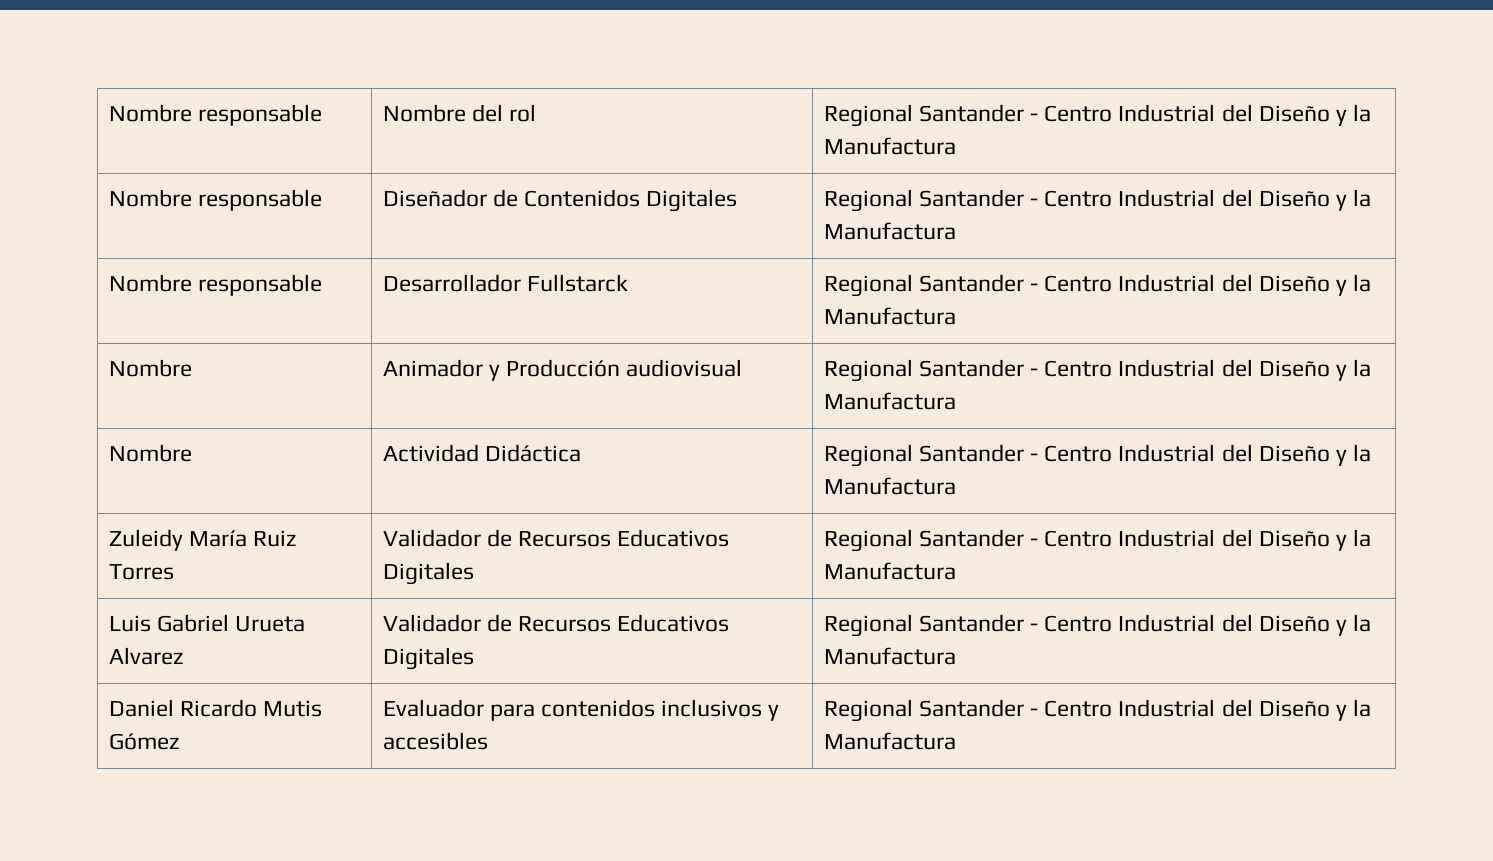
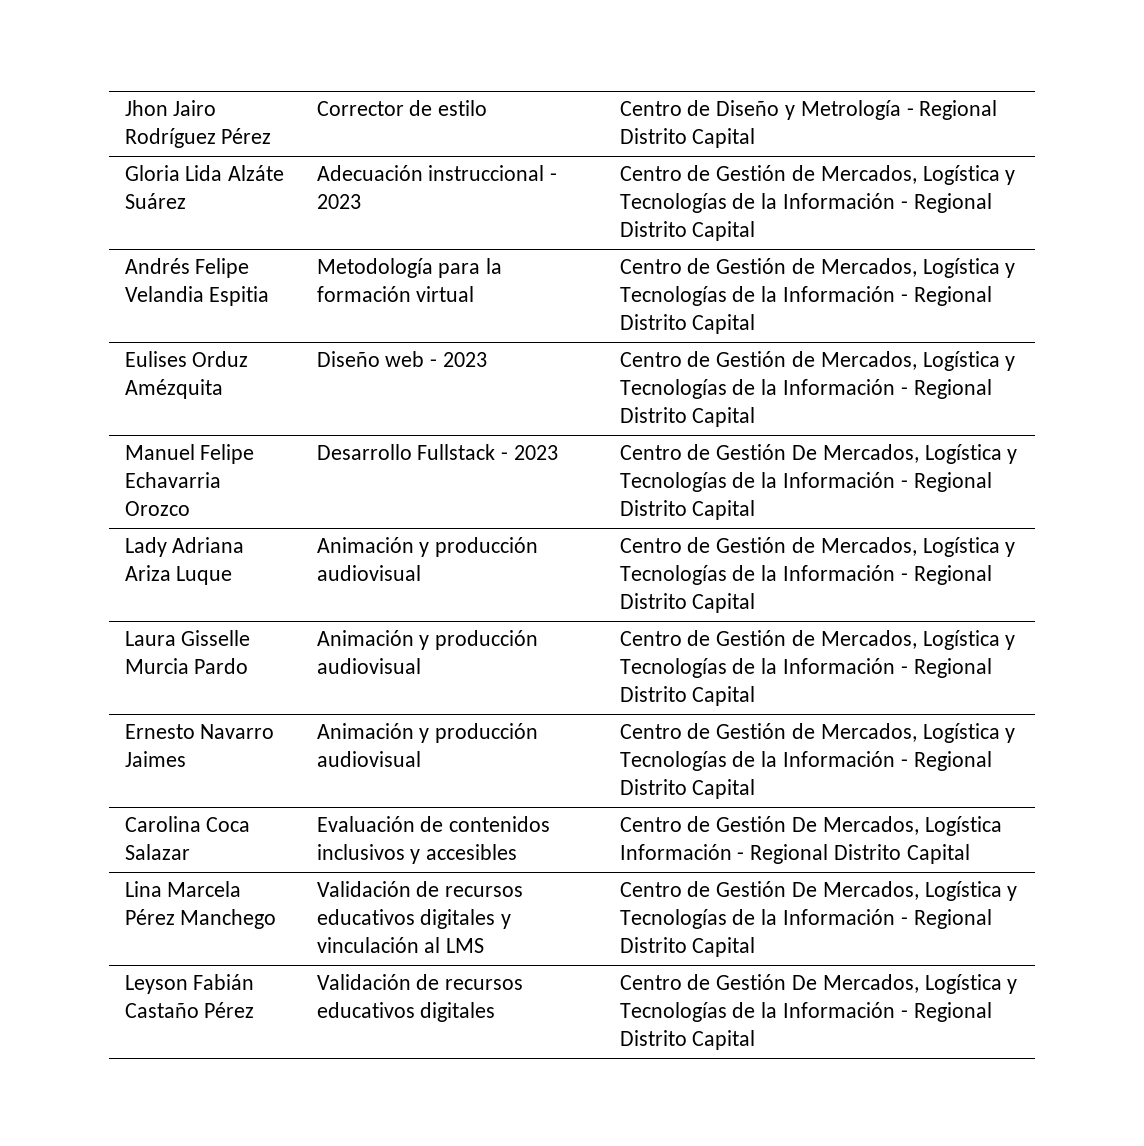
- Nombre responsable | Nombre del rol | Regional Santander - Centro Industrial del Diseño y la Manufactura
- Nombre responsable | Diseñador de Contenidos Digitales | Regional Santander - Centro Industrial del Diseño y la Manufactura
- Nombre responsable | Desarrollador Fullstarck | Regional Santander - Centro Industrial del Diseño y la Manufactura
- Nombre | Animador y Producción audiovisual | Regional Santander - Centro Industrial del Diseño y la Manufactura
- Nombre | Actividad Didáctica | Regional Santander - Centro Industrial del Diseño y la Manufactura
- Zuleidy María Ruiz Torres | Validador de Recursos Educativos Digitales | Regional Santander - Centro Industrial del Diseño y la Manufactura
- Luis Gabriel Urueta Alvarez | Validador de Recursos Educativos Digitales | Regional Santander - Centro Industrial del Diseño y la Manufactura
- Daniel Ricardo Mutis Gómez | Evaluador para contenidos inclusivos y accesibles | Regional Santander - Centro Industrial del Diseño y la Manufactura
+ Jhon Jairo Rodríguez Pérez | Corrector de estilo | Centro de Diseño y Metrología - Regional Distrito Capital
+ Gloria Lida Alzáte Suárez | Adecuación instruccional - 2023 | Centro de Gestión de Mercados, Logística y Tecnologías de la Información - Regional Distrito Capital
+ Andrés Felipe Velandia Espitia | Metodología para la formación virtual | Centro de Gestión de Mercados, Logística y Tecnologías de la Información - Regional Distrito Capital
+ Eulises Orduz Amézquita | Diseño web - 2023 | Centro de Gestión de Mercados, Logística y Tecnologías de la Información - Regional Distrito Capital
+ Manuel Felipe Echavarria Orozco | Desarrollo Fullstack - 2023 | Centro de Gestión De Mercados, Logística y Tecnologías de la Información - Regional Distrito Capital
+ Lady Adriana Ariza Luque | Animación y producción audiovisual | Centro de Gestión de Mercados, Logística y Tecnologías de la Información - Regional Distrito Capital
+ Laura Gisselle Murcia Pardo | Animación y producción audiovisual | Centro de Gestión de Mercados, Logística y Tecnologías de la Información - Regional Distrito Capital
+ Ernesto Navarro Jaimes | Animación y producción audiovisual | Centro de Gestión de Mercados, Logística y Tecnologías de la Información - Regional Distrito Capital
+ Carolina Coca Salazar | Evaluación de contenidos inclusivos y accesibles | Centro de Gestión De Mercados, Logística Información - Regional Distrito Capital
+ Lina Marcela Pérez Manchego | Validación de recursos educativos digitales y vinculación al LMS | Centro de Gestión De Mercados, Logística y Tecnologías de la Información - Regional Distrito Capital
+ Leyson Fabián Castaño Pérez | Validación de recursos educativos digitales | Centro de Gestión De Mercados, Logística y Tecnologías de la Información - Regional Distrito Capital

